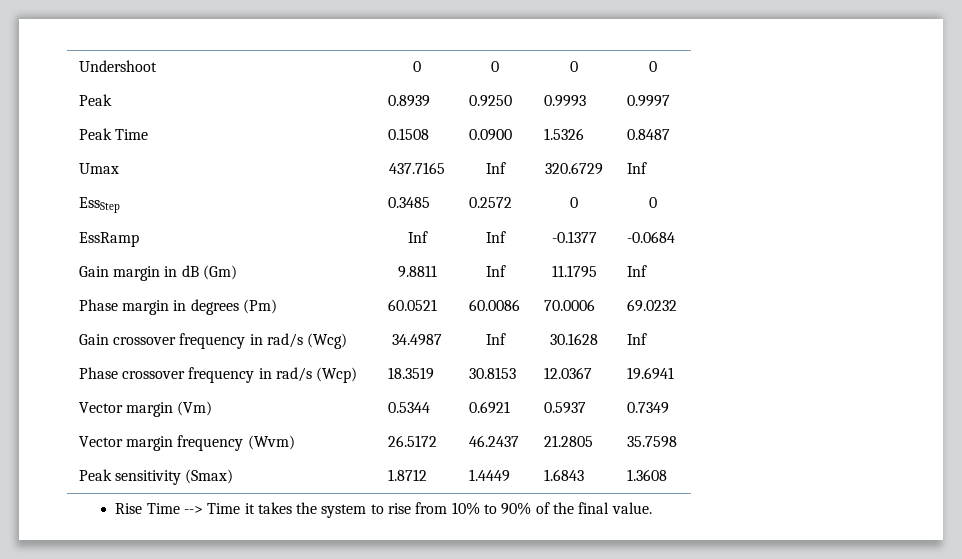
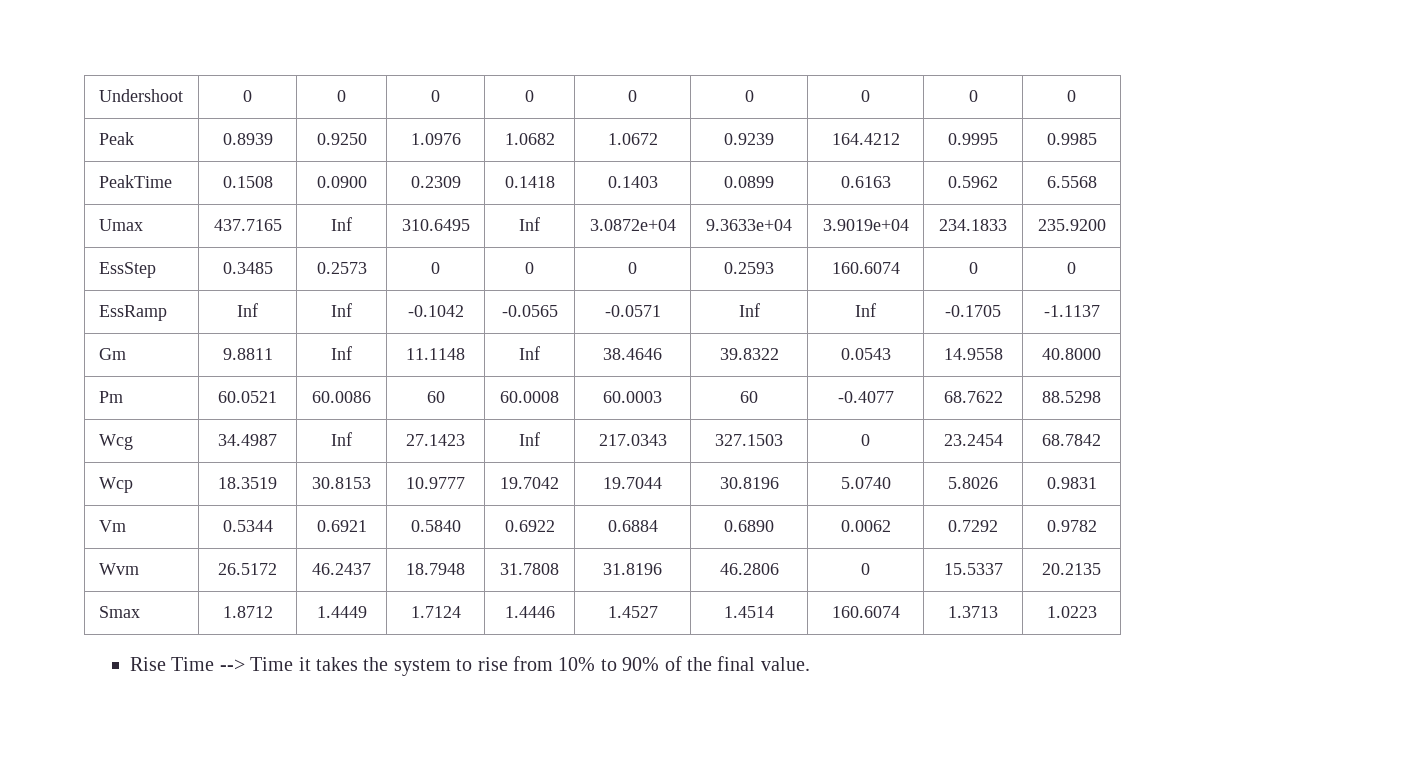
- Undershoot | 0 | 0 | 0 | 0
- Peak | 0.8939 | 0.9250 | 0.9993 | 0.9997
- Peak Time | 0.1508 | 0.0900 | 1.5326 | 0.8487
+ Undershoot | 0 | 0 | 0 | 0 | 0 | 0 | 0 | 0 | 0
+ Peak | 0.8939 | 0.9250 | 1.0976 | 1.0682 | 1.0672 | 0.9239 | 164.4212 | 0.9995 | 0.9985
+ PeakTime | 0.1508 | 0.0900 | 0.2309 | 0.1418 | 0.1403 | 0.0899 | 0.6163 | 0.5962 | 6.5568
- Umax | 437.7165 | Inf | 320.6729 | Inf
- EssStep | 0.3485 | 0.2572 | 0 | 0
+ Umax | 437.7165 | Inf | 310.6495 | Inf | 3.0872e+04 | 9.3633e+04 | 3.9019e+04 | 234.1833 | 235.9200
+ EssStep | 0.3485 | 0.2573 | 0 | 0 | 0 | 0.2593 | 160.6074 | 0 | 0
- EssRamp | Inf | Inf | -0.1377 | -0.0684
- Gain margin in dB (Gm) | 9.8811 | Inf | 11.1795 | Inf
- Phase margin in degrees (Pm) | 60.0521 | 60.0086 | 70.0006 | 69.0232
- Gain crossover frequency in rad/s (Wcg) | 34.4987 | Inf | 30.1628 | Inf
- Phase crossover frequency in rad/s (Wcp) | 18.3519 | 30.8153 | 12.0367 | 19.6941
- Vector margin (Vm) | 0.5344 | 0.6921 | 0.5937 | 0.7349
- Vector margin frequency (Wvm) | 26.5172 | 46.2437 | 21.2805 | 35.7598
- Peak sensitivity (Smax) | 1.8712 | 1.4449 | 1.6843 | 1.3608
+ EssRamp | Inf | Inf | -0.1042 | -0.0565 | -0.0571 | Inf | Inf | -0.1705 | -1.1137
+ Gm | 9.8811 | Inf | 11.1148 | Inf | 38.4646 | 39.8322 | 0.0543 | 14.9558 | 40.8000
+ Pm | 60.0521 | 60.0086 | 60 | 60.0008 | 60.0003 | 60 | -0.4077 | 68.7622 | 88.5298
+ Wcg | 34.4987 | Inf | 27.1423 | Inf | 217.0343 | 327.1503 | 0 | 23.2454 | 68.7842
+ Wcp | 18.3519 | 30.8153 | 10.9777 | 19.7042 | 19.7044 | 30.8196 | 5.0740 | 5.8026 | 0.9831
+ Vm | 0.5344 | 0.6921 | 0.5840 | 0.6922 | 0.6884 | 0.6890 | 0.0062 | 0.7292 | 0.9782
+ Wvm | 26.5172 | 46.2437 | 18.7948 | 31.7808 | 31.8196 | 46.2806 | 0 | 15.5337 | 20.2135
+ Smax | 1.8712 | 1.4449 | 1.7124 | 1.4446 | 1.4527 | 1.4514 | 160.6074 | 1.3713 | 1.0223

